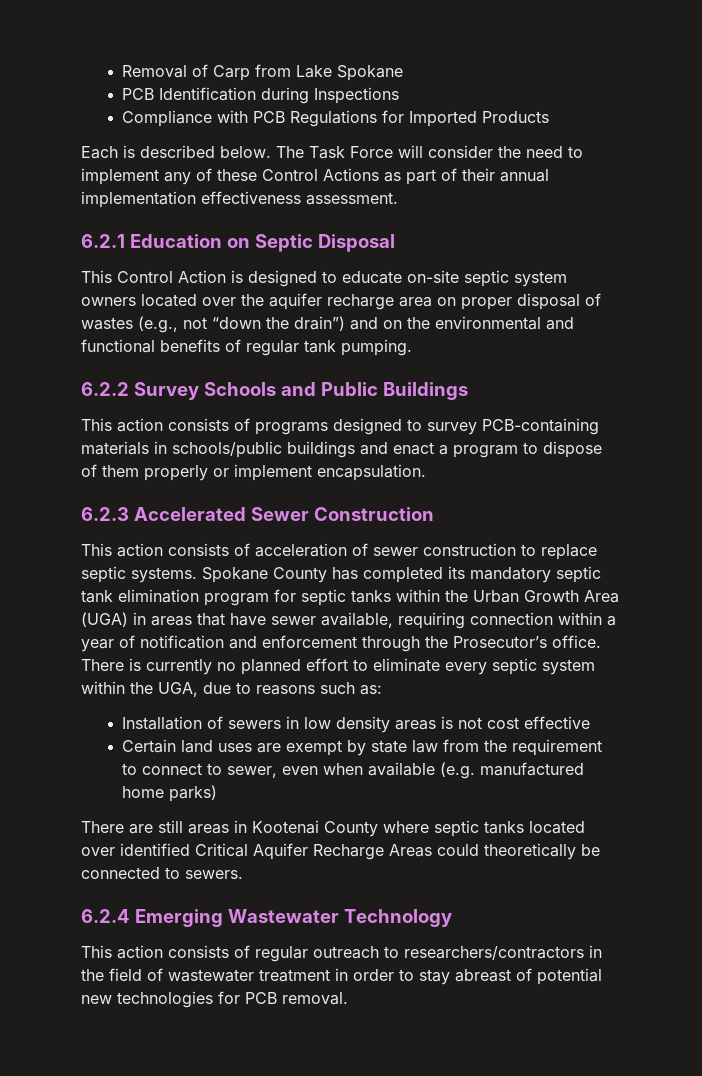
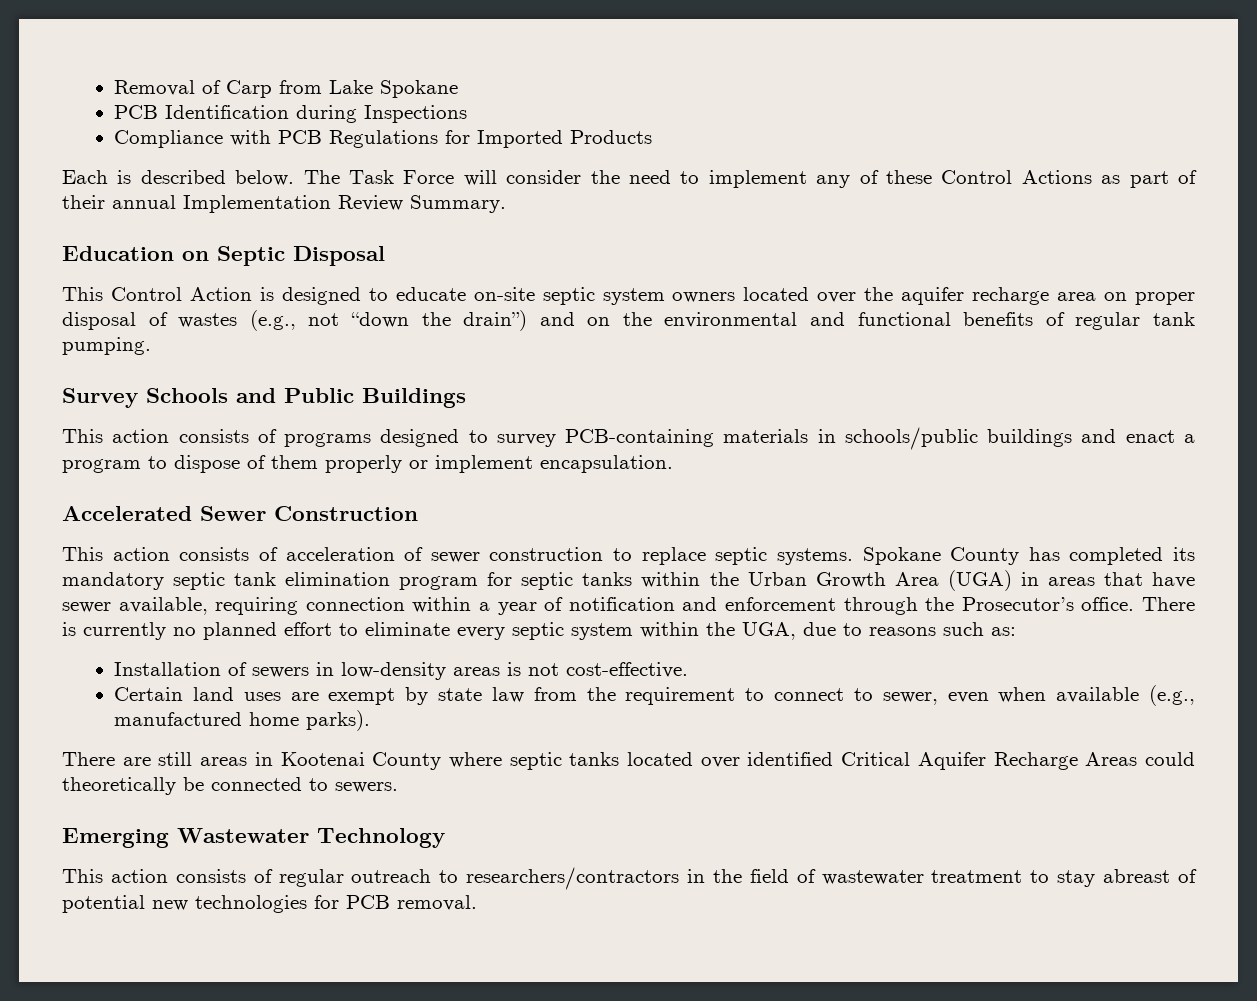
- The Task Force will consider the need to implement any of these Control Actions as part of their annual implementation effectiveness assessment.
- 6.2.1 Education on Septic Disposal
+ The Task Force will consider the need to implement any of these Control Actions as part of their annual Implementation Review Summary.
+ Education on Septic Disposal
- 6.2.2 Survey Schools and Public Buildings
+ Survey Schools and Public Buildings
- 6.2.3 Accelerated Sewer Construction
+ Accelerated Sewer Construction
- Installation of sewers in low density areas is not cost effective
+ Installation of sewers in low-density areas is not cost-effective.
- Certain land uses are exempt by state law from the requirement to connect to sewer, even when available (e.g. manufactured home parks)
+ Certain land uses are exempt by state law from the requirement to connect to sewer, even when available (e.g., manufactured home parks).
- 6.2.4 Emerging Wastewater Technology
+ Emerging Wastewater Technology
- This action consists of regular outreach to researchers/contractors in the field of wastewater treatment in order to stay abreast of potential new technologies for PCB removal.
+ This action consists of regular outreach to researchers/contractors in the field of wastewater treatment to stay abreast of potential new technologies for PCB removal.

